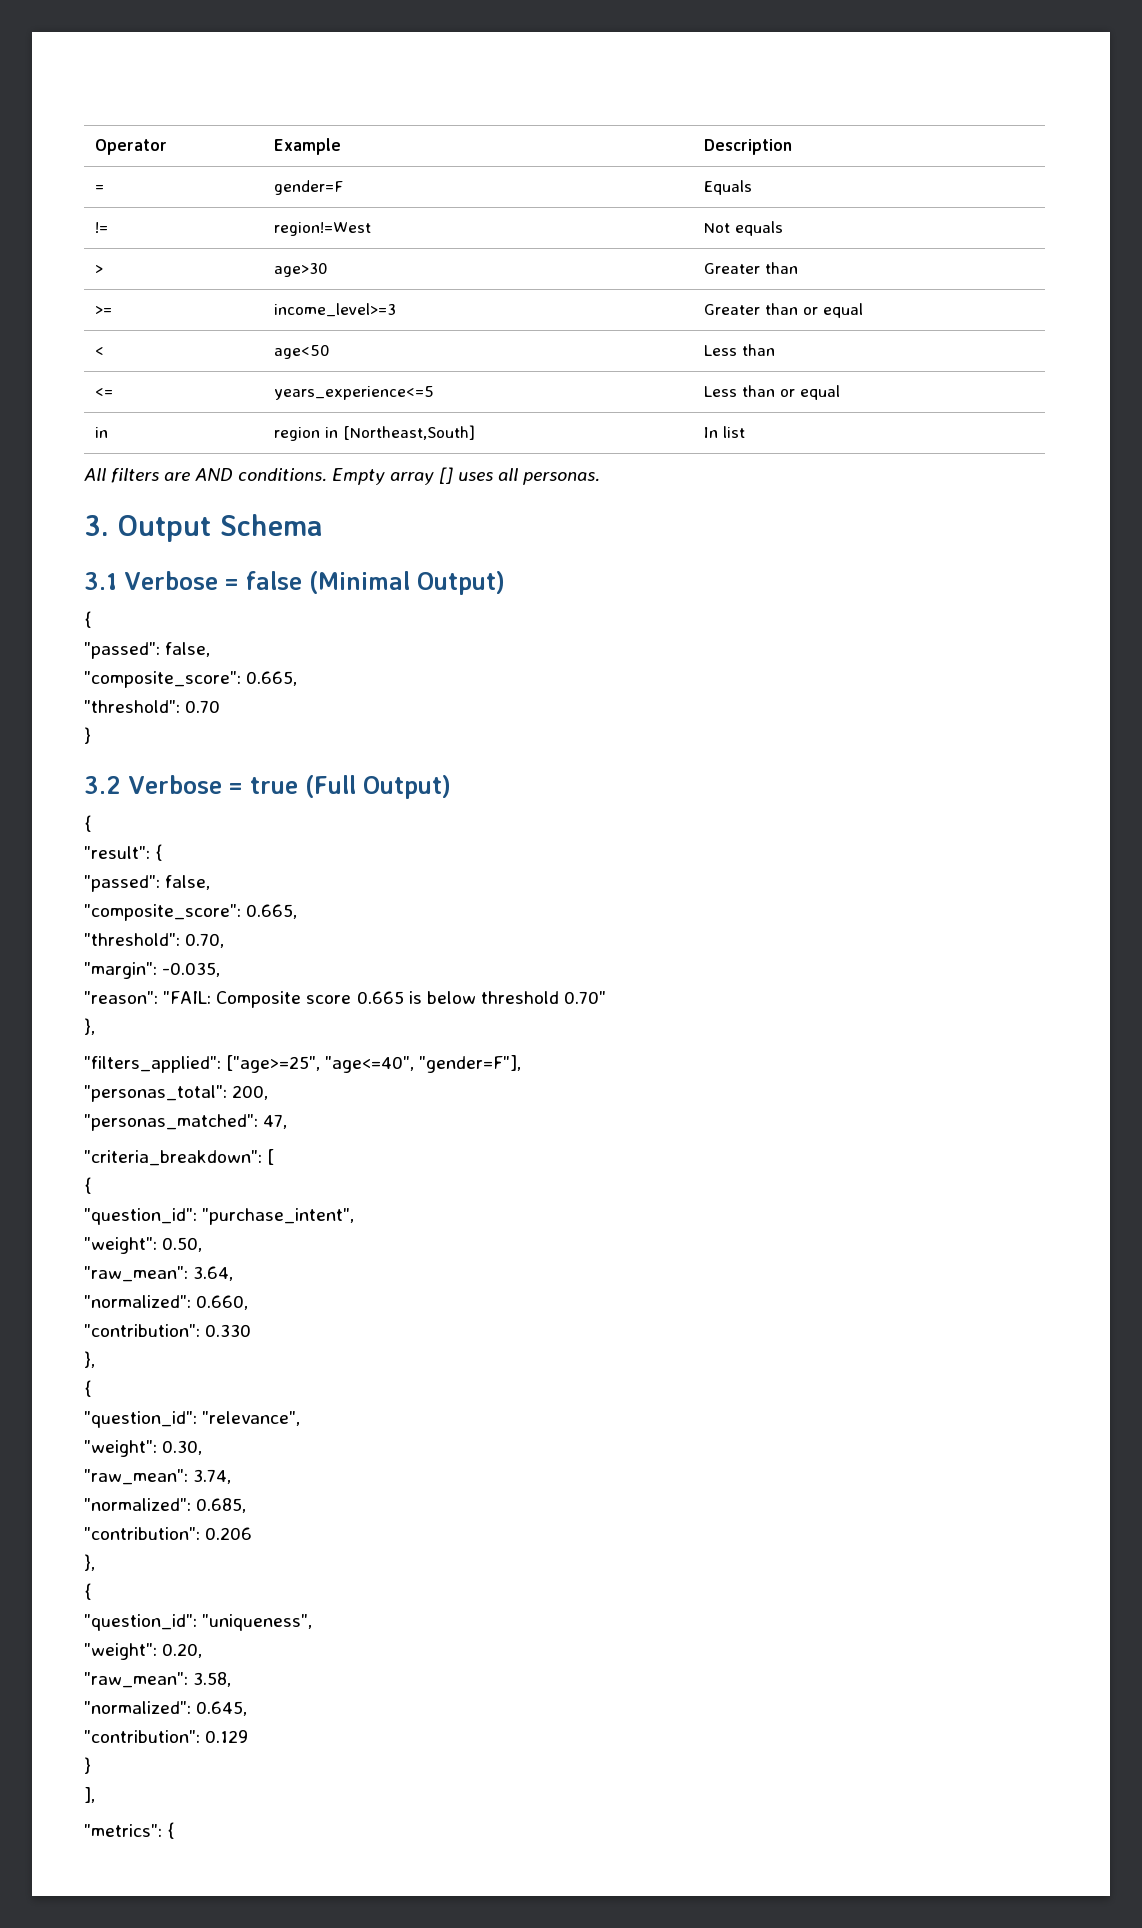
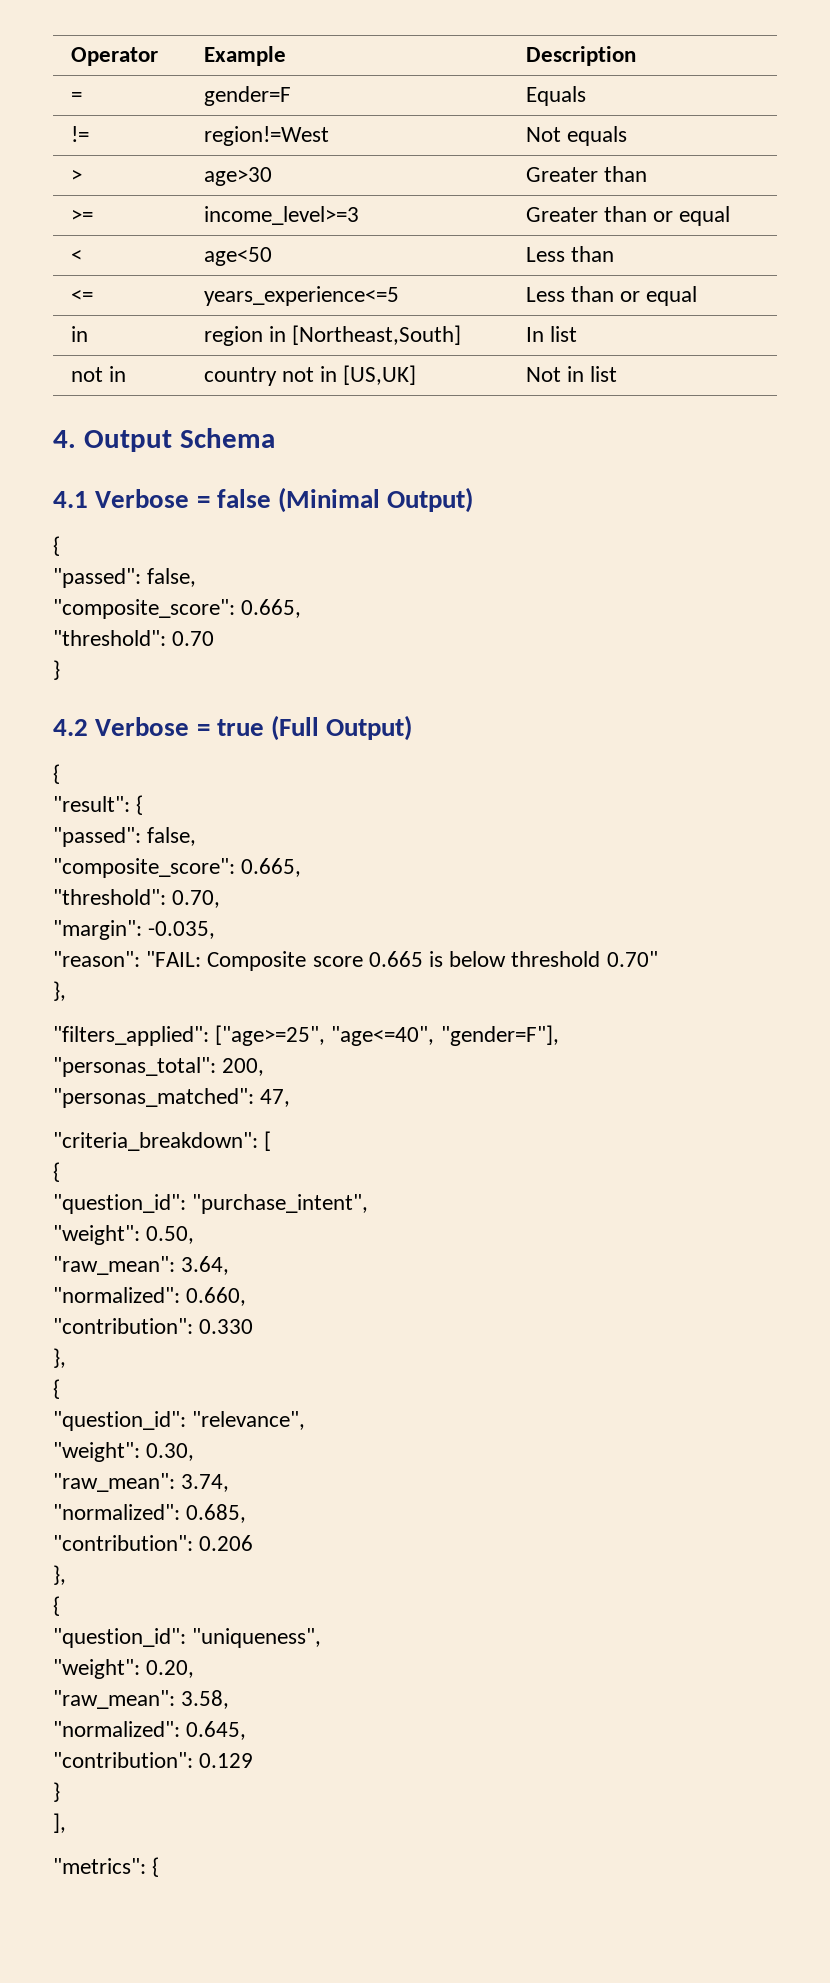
- All filters are AND conditions. Empty array [] uses all personas.
- 3. Output Schema
+ not in | country not in [US,UK] | Not in list
+ 4. Output Schema
- 3.1 Verbose = false (Minimal Output)
+ 4.1 Verbose = false (Minimal Output)
- 3.2 Verbose = true (Full Output)
+ 4.2 Verbose = true (Full Output)

